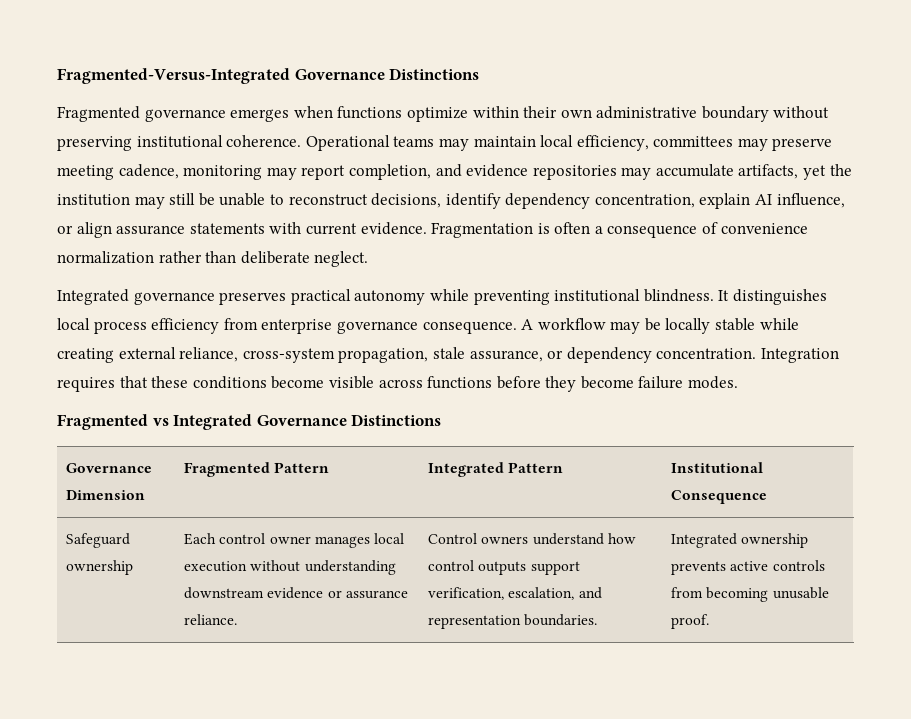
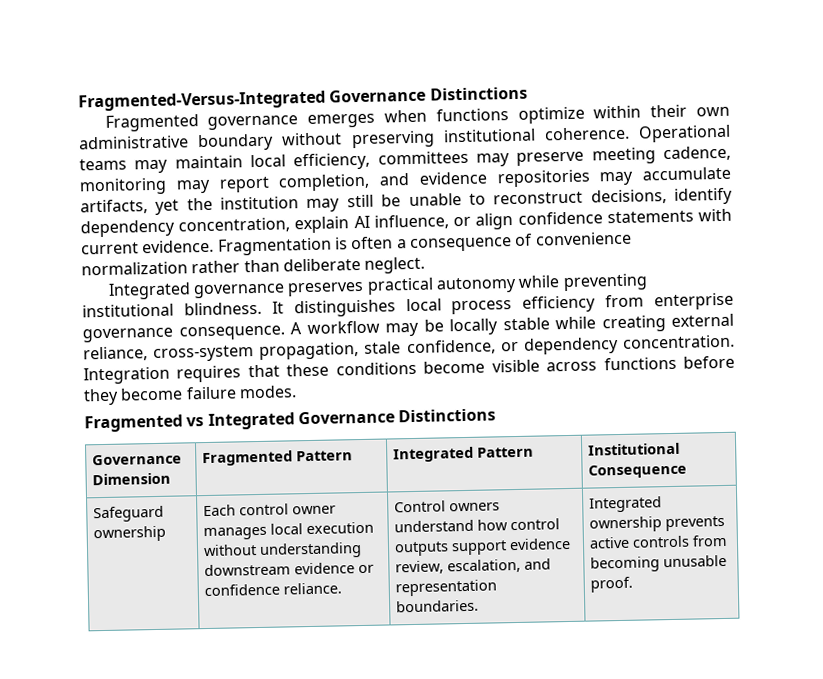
- Operational teams may maintain local efficiency, committees may preserve meeting cadence, monitoring may report completion, and evidence repositories may accumulate artifacts, yet the institution may still be unable to reconstruct decisions, identify dependency concentration, explain AI influence, or align assurance statements with current evidence.
+ Operational teams may maintain local efficiency, committees may preserve meeting cadence, monitoring may report completion, and evidence repositories may accumulate artifacts, yet the institution may still be unable to reconstruct decisions, identify dependency concentration, explain AI influence, or align confidence statements with current evidence.
- A workflow may be locally stable while creating external reliance, cross-system propagation, stale assurance, or dependency concentration.
+ A workflow may be locally stable while creating external reliance, cross-system propagation, stale confidence, or dependency concentration.
- Safeguard ownership | Each control owner manages local execution without understanding downstream evidence or assurance reliance. | Control owners understand how control outputs support verification, escalation, and representation boundaries. | Integrated ownership prevents active controls from becoming unusable proof.
+ Safeguard ownership | Each control owner manages local execution without understanding downstream evidence or confidence reliance. | Control owners understand how control outputs support evidence review, escalation, and representation boundaries. | Integrated ownership prevents active controls from becoming unusable proof.

